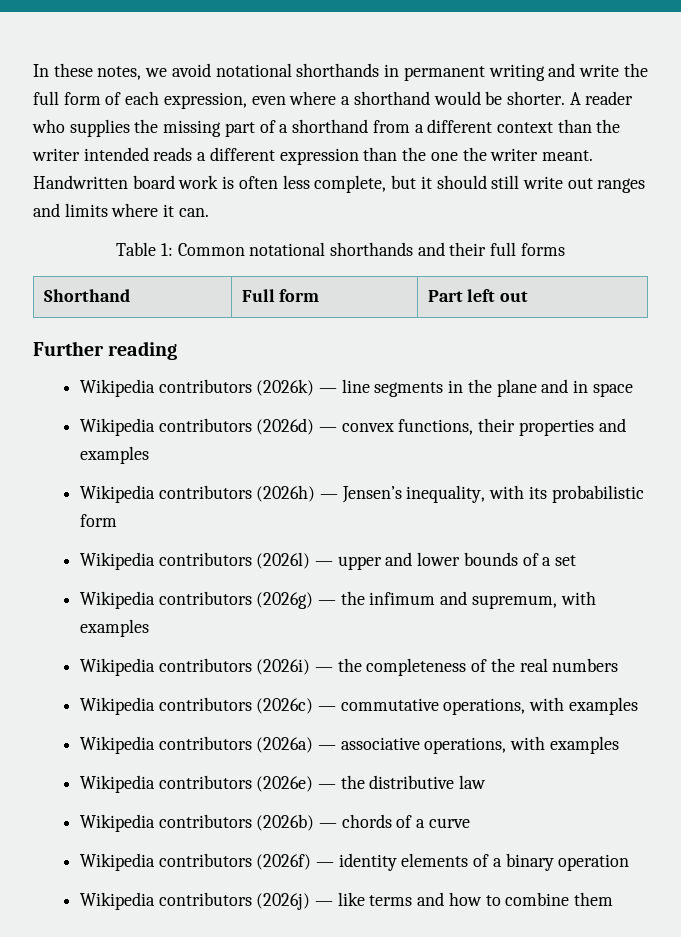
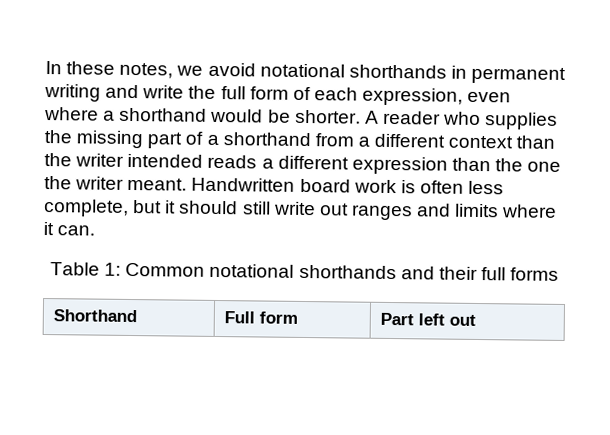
- Further reading
- Wikipedia contributors (2026k) — line segments in the plane and in space
- Wikipedia contributors (2026d) — convex functions, their properties and examples
- Wikipedia contributors (2026h) — Jensen’s inequality, with its probabilistic form
- Wikipedia contributors (2026l) — upper and lower bounds of a set
- Wikipedia contributors (2026g) — the infimum and supremum, with examples
- Wikipedia contributors (2026i) — the completeness of the real numbers
- Wikipedia contributors (2026c) — commutative operations, with examples
- Wikipedia contributors (2026a) — associative operations, with examples
- Wikipedia contributors (2026e) — the distributive law
- Wikipedia contributors (2026b) — chords of a curve
- Wikipedia contributors (2026f) — identity elements of a binary operation
- Wikipedia contributors (2026j) — like terms and how to combine them

